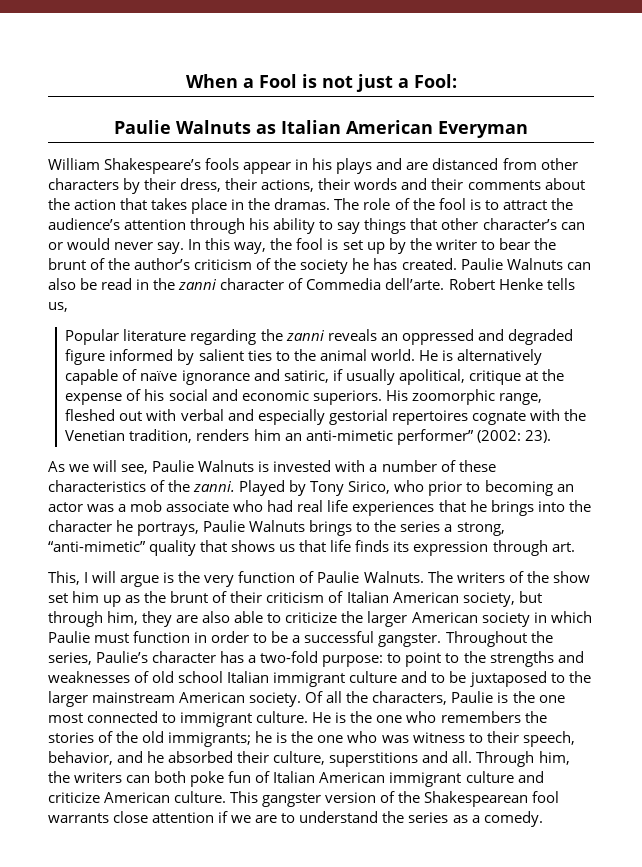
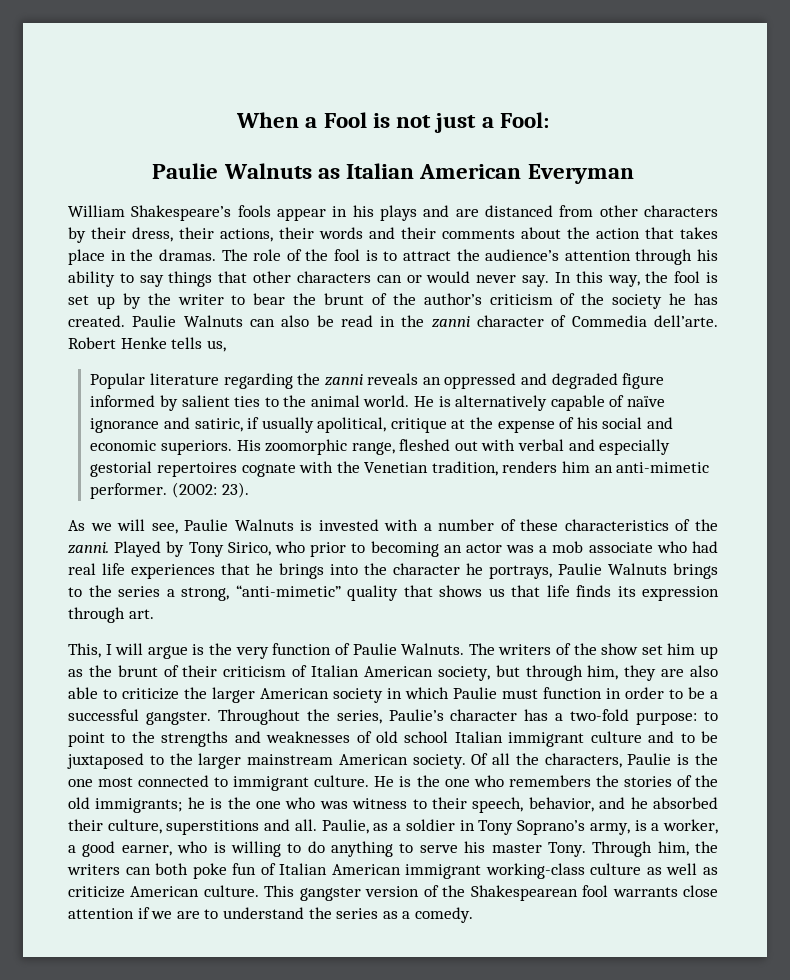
- The role of the fool is to attract the audience’s attention through his ability to say things that other character’s can or would never say.
+ The role of the fool is to attract the audience’s attention through his ability to say things that other characters can or would never say.
- His zoomorphic range, fleshed out with verbal and especially gestorial repertoires cognate with the Venetian tradition, renders him an anti-mimetic performer” (2002: 23).
+ His zoomorphic range, fleshed out with verbal and especially gestorial repertoires cognate with the Venetian tradition, renders him an anti-mimetic performer. (2002: 23).
+ Paulie, as a soldier in Tony Soprano’s army, is a worker, a good earner, who is willing to do anything to serve his master Tony.
- Through him, the writers can both poke fun of Italian American immigrant culture and criticize American culture.
+ Through him, the writers can both poke fun of Italian American immigrant working-class culture as well as criticize American culture.

